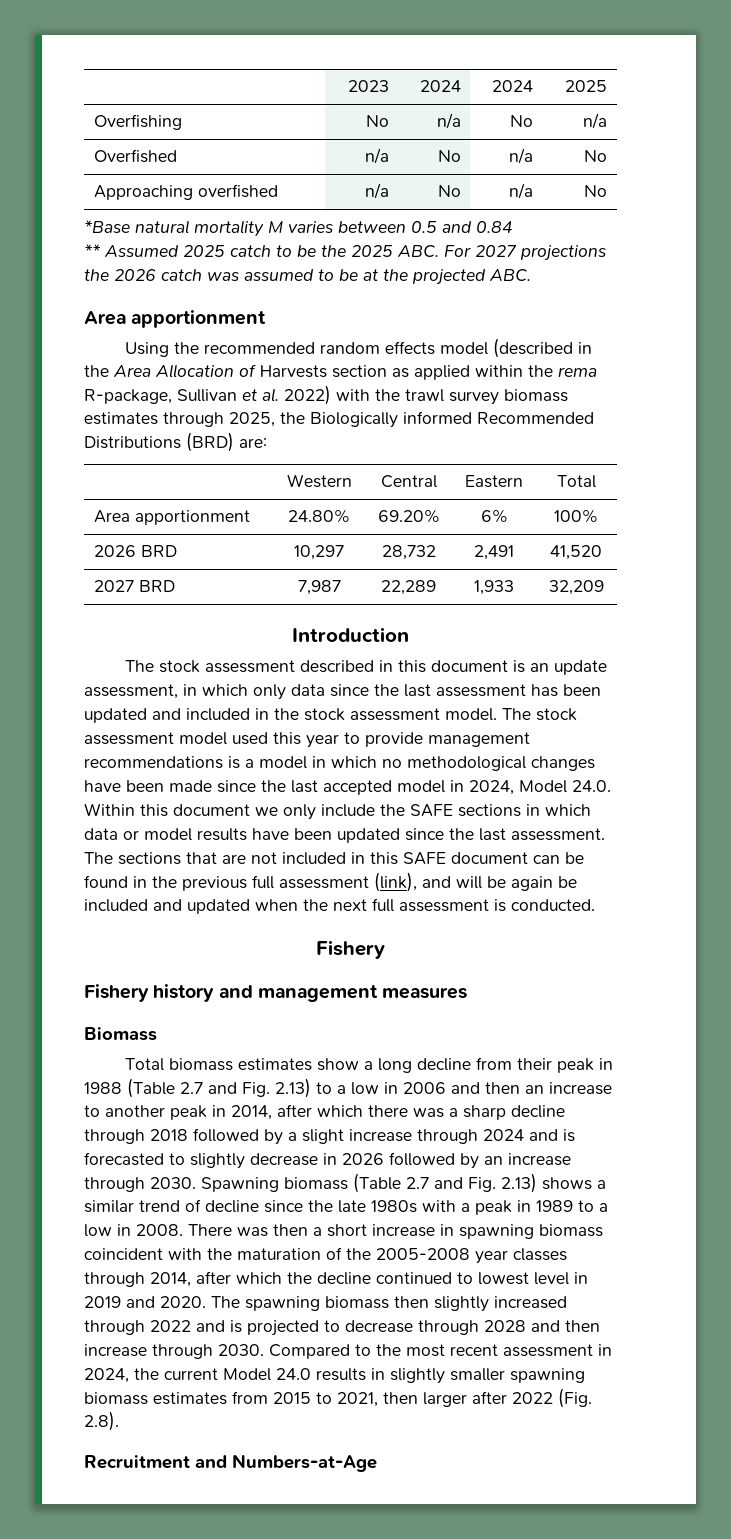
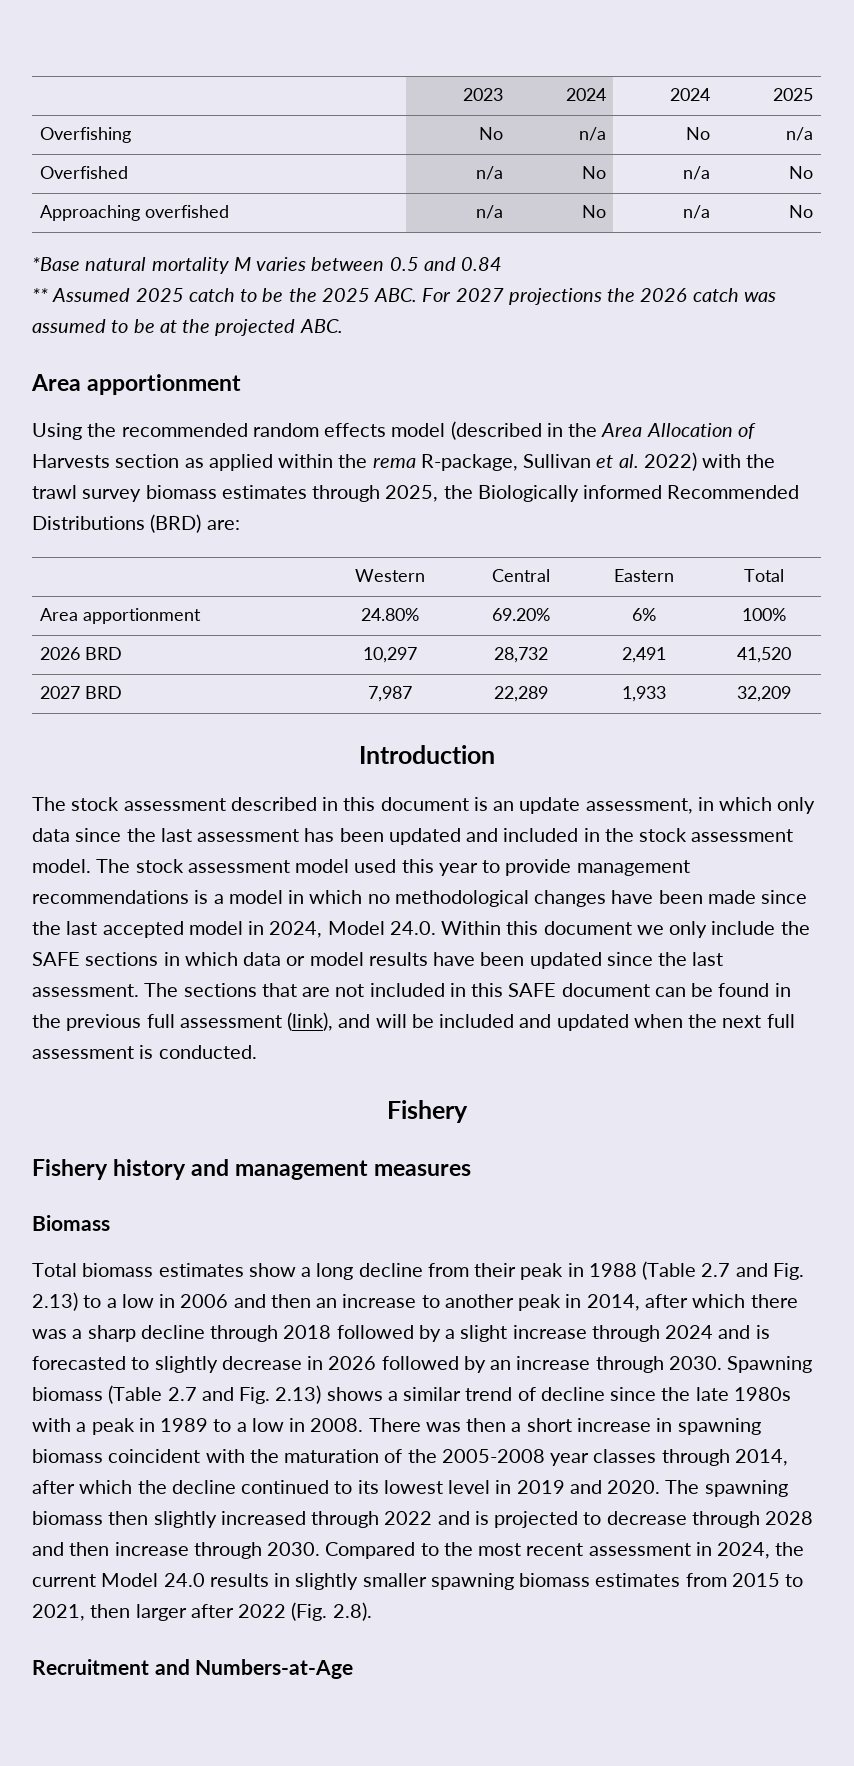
- The sections that are not included in this SAFE document can be found in the previous full assessment (link), and will be again be included and updated when the next full assessment is conducted.
+ The sections that are not included in this SAFE document can be found in the previous full assessment (link), and will be included and updated when the next full assessment is conducted.
- There was then a short increase in spawning biomass coincident with the maturation of the 2005-2008 year classes through 2014, after which the decline continued to lowest level in 2019 and 2020.
+ There was then a short increase in spawning biomass coincident with the maturation of the 2005-2008 year classes through 2014, after which the decline continued to its lowest level in 2019 and 2020.

